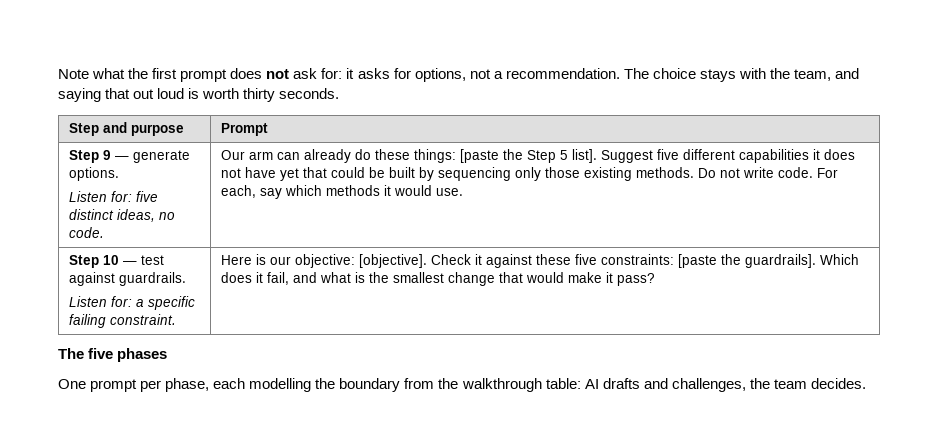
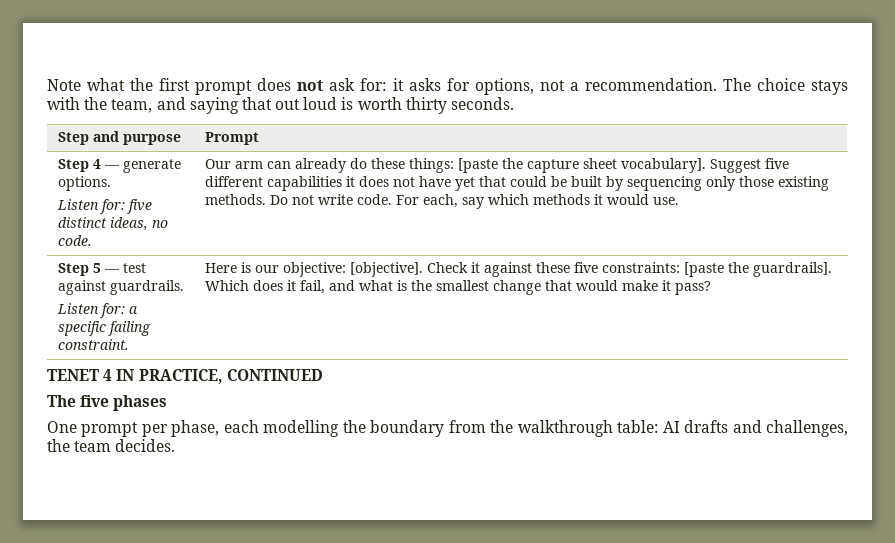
- Step 9 — generate options.
+ Step 4 — generate options.
- Our arm can already do these things: [paste the Step 5 list].
+ Our arm can already do these things: [paste the capture sheet vocabulary].
- Step 10 — test against guardrails.
+ Step 5 — test against guardrails.
+ TENET 4 IN PRACTICE, CONTINUED

